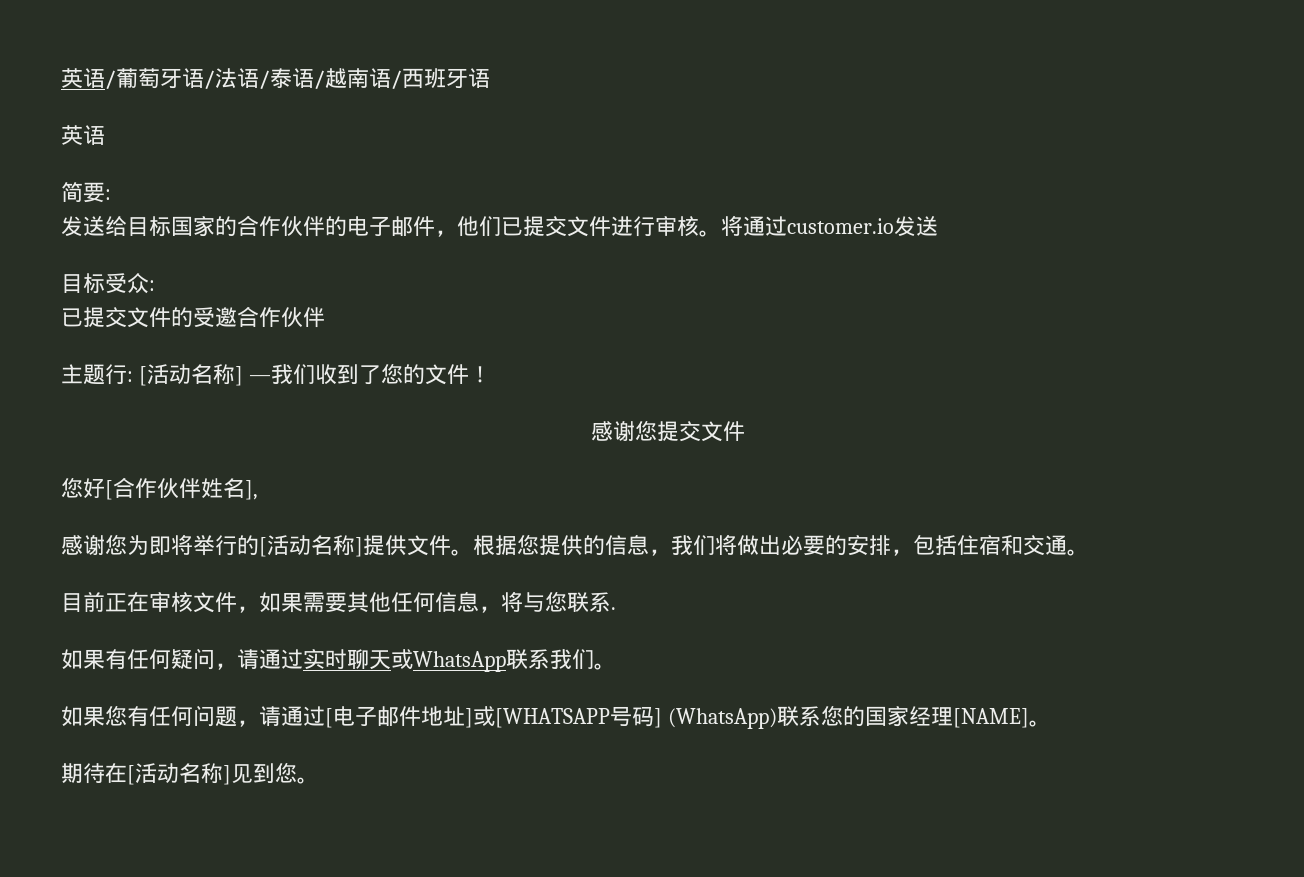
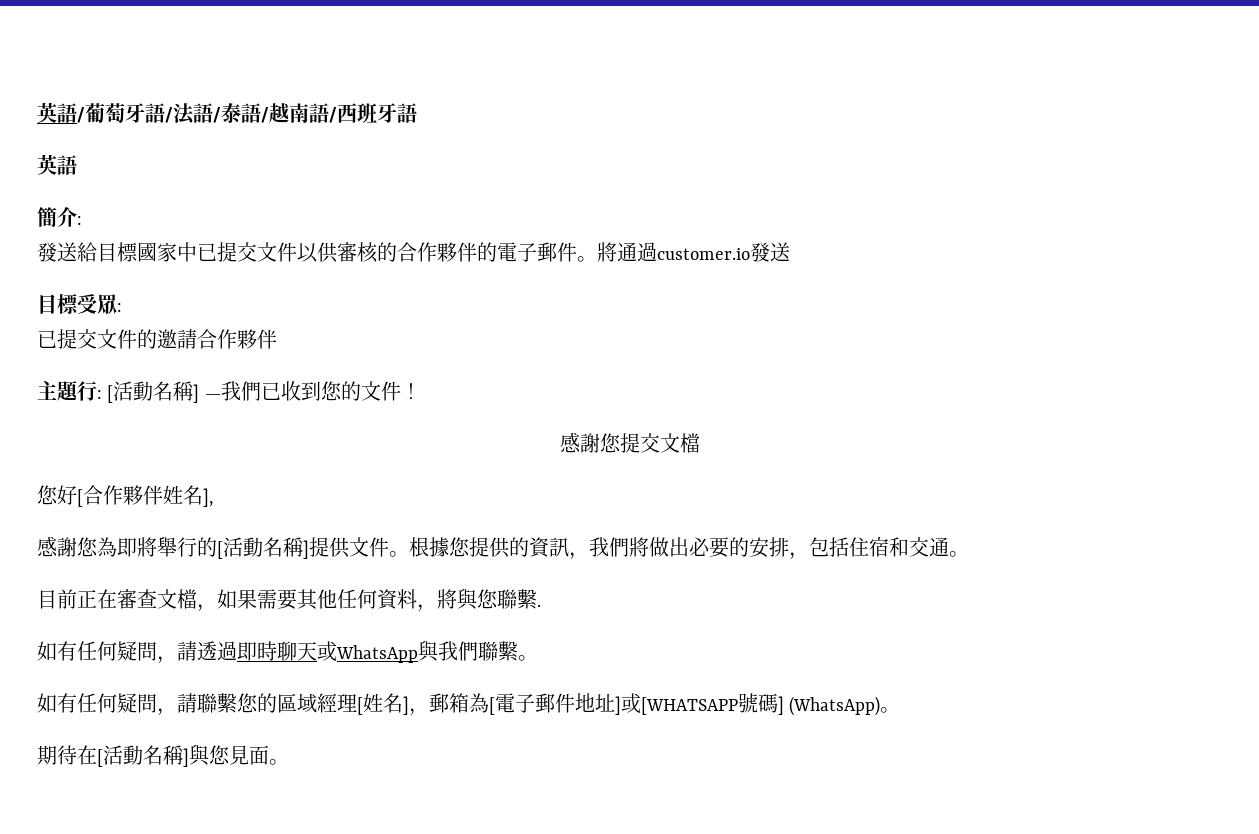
- 英语/葡萄牙语/法语/泰语/越南语/西班牙语
- 英语
- 简要:
- 发送给目标国家的合作伙伴的电子邮件，他们已提交文件进行审核。将通过customer.io发送
+ 英語/葡萄牙語/法語/泰語/越南語/西班牙語
+ 英語
+ 簡介:
+ 發送給目標國家中已提交文件以供審核的合作夥伴的電子郵件。將通過customer.io發送
- 目标受众:
+ 目標受眾:
- 已提交文件的受邀合作伙伴
+ 已提交文件的邀請合作夥伴
- 主题行: [活动名称] —我们收到了您的文件！
+ 主題行: [活動名稱] —我們已收到您的文件！
- 感谢您提交文件
+ 感謝您提交文檔
- 您好[合作伙伴姓名],
+ 您好[合作夥伴姓名],
- 感谢您为即将举行的[活动名称]提供文件。
+ 感謝您為即將舉行的[活動名稱]提供文件。
- 根据您提供的信息，我们将做出必要的安排，包括住宿和交通。
+ 根據您提供的資訊，我們將做出必要的安排，包括住宿和交通。
- 目前正在审核文件，如果需要其他任何信息，将与您联系.
+ 目前正在審查文檔，如果需要其他任何資料，將與您聯繫.
- 如果有任何疑问，请通过实时聊天或WhatsApp联系我们。
- 如果您有任何问题，请通过[电子邮件地址]或[WHATSAPP号码] (WhatsApp)联系您的国家经理[NAME]。
+ 如有任何疑問，請透過即時聊天或WhatsApp與我們聯繫。
+ 如有任何疑問，請聯繫您的區域經理[姓名]，郵箱為[電子郵件地址]或[WHATSAPP號碼] (WhatsApp)。
- 期待在[活动名称]见到您。
+ 期待在[活動名稱]與您見面。

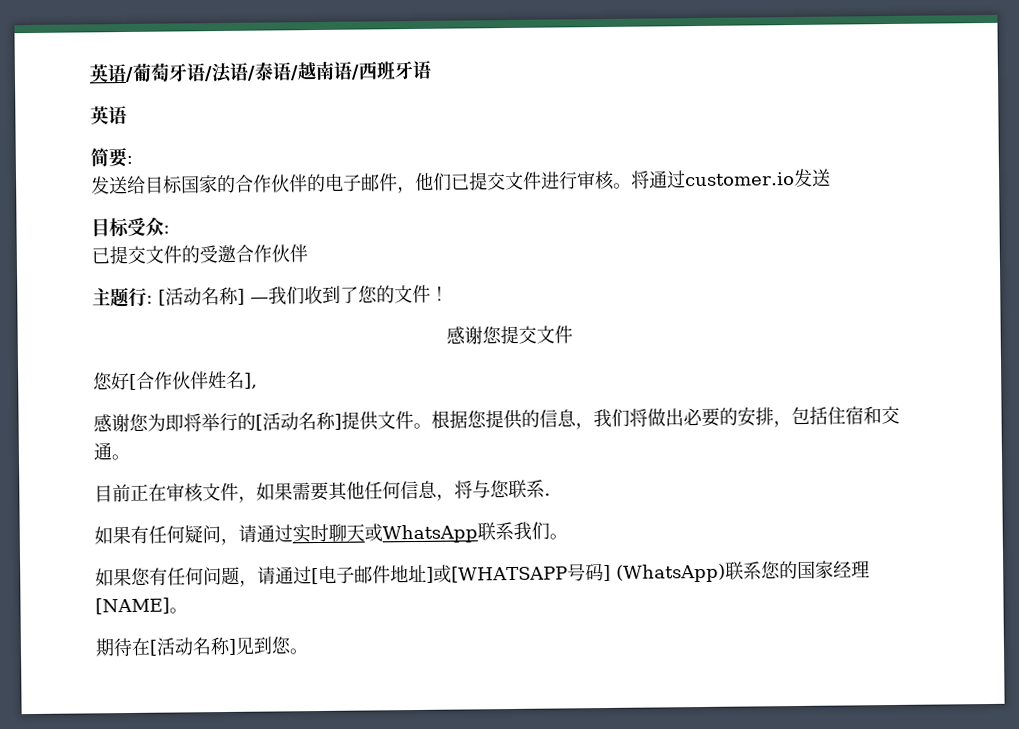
- 英語/葡萄牙語/法語/泰語/越南語/西班牙語
- 英語
- 簡介:
- 發送給目標國家中已提交文件以供審核的合作夥伴的電子郵件。將通過customer.io發送
+ 英语/葡萄牙语/法语/泰语/越南语/西班牙语
+ 英语
+ 简要:
+ 发送给目标国家的合作伙伴的电子邮件，他们已提交文件进行审核。将通过customer.io发送
- 目標受眾:
+ 目标受众:
- 已提交文件的邀請合作夥伴
+ 已提交文件的受邀合作伙伴
- 主題行: [活動名稱] —我們已收到您的文件！
+ 主题行: [活动名称] —我们收到了您的文件！
- 感謝您提交文檔
+ 感谢您提交文件
- 您好[合作夥伴姓名],
+ 您好[合作伙伴姓名],
- 感謝您為即將舉行的[活動名稱]提供文件。
+ 感谢您为即将举行的[活动名称]提供文件。
- 根據您提供的資訊，我們將做出必要的安排，包括住宿和交通。
+ 根据您提供的信息，我们将做出必要的安排，包括住宿和交通。
- 目前正在審查文檔，如果需要其他任何資料，將與您聯繫.
+ 目前正在审核文件，如果需要其他任何信息，将与您联系.
- 如有任何疑問，請透過即時聊天或WhatsApp與我們聯繫。
- 如有任何疑問，請聯繫您的區域經理[姓名]，郵箱為[電子郵件地址]或[WHATSAPP號碼] (WhatsApp)。
+ 如果有任何疑问，请通过实时聊天或WhatsApp联系我们。
+ 如果您有任何问题，请通过[电子邮件地址]或[WHATSAPP号码] (WhatsApp)联系您的国家经理[NAME]。
- 期待在[活動名稱]與您見面。
+ 期待在[活动名称]见到您。

